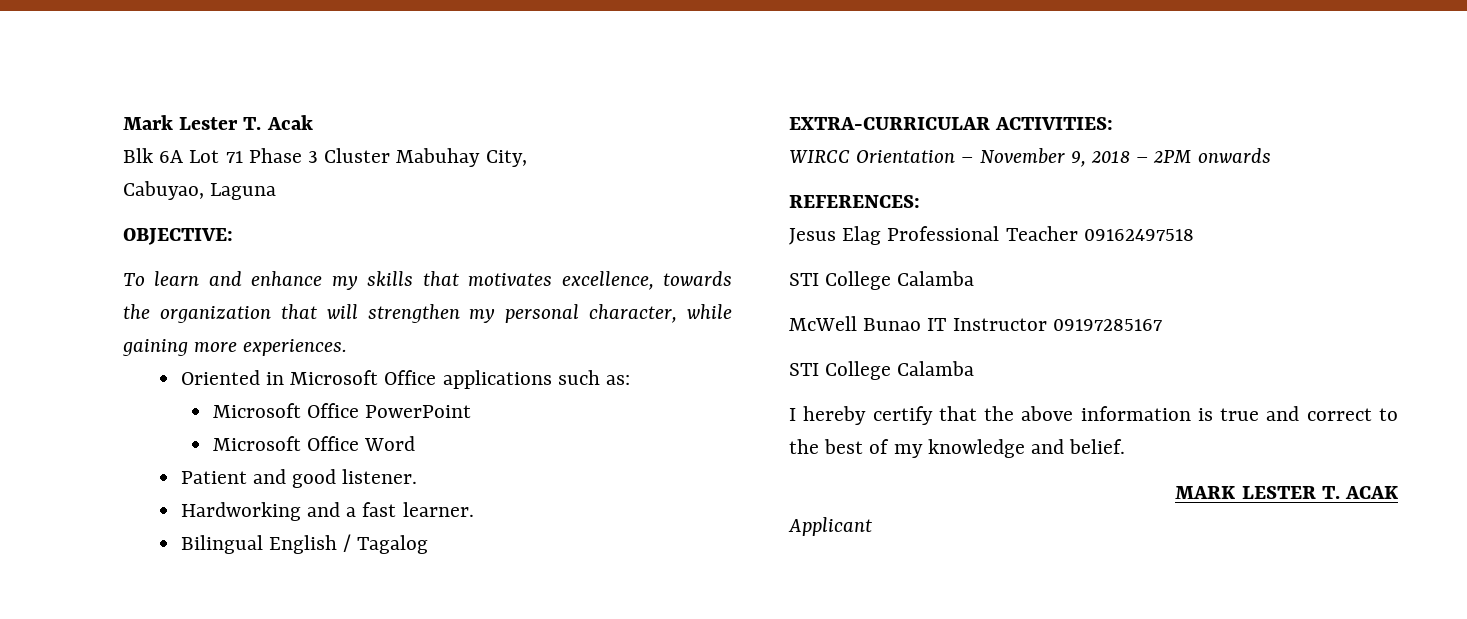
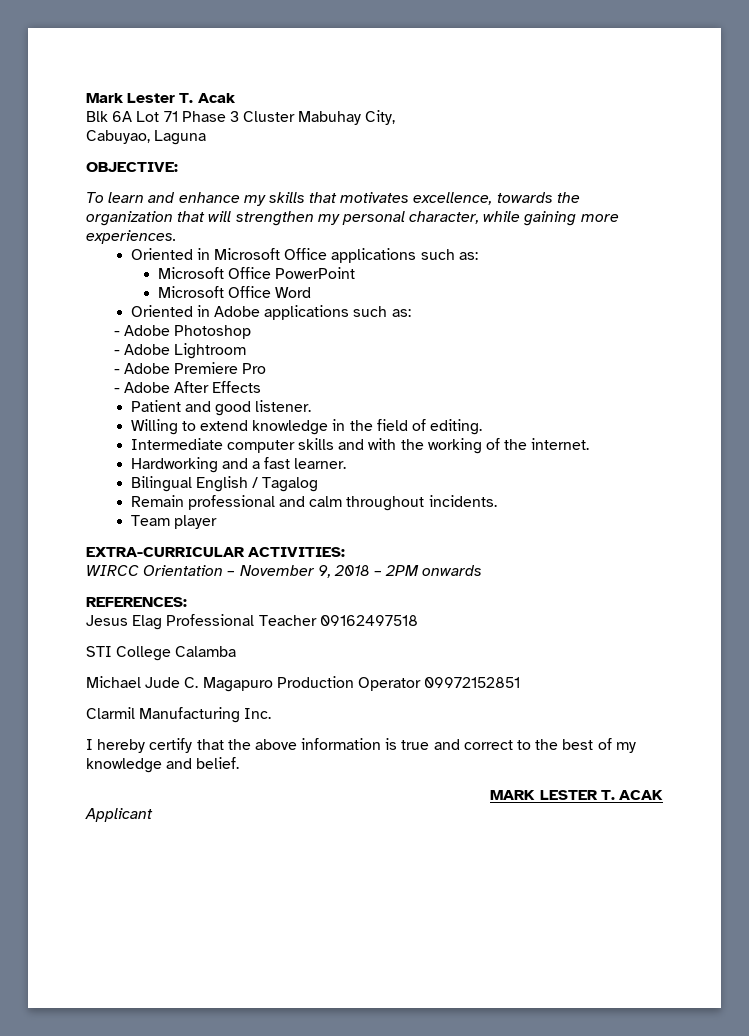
+ Oriented in Adobe applications such as:
+ - Adobe Photoshop
+ - Adobe Lightroom
+ - Adobe Premiere Pro
+ - Adobe After Effects
  Patient and good listener.
+ Willing to extend knowledge in the field of editing.
+ Intermediate computer skills and with the working of the internet.
+ Remain professional and calm throughout incidents.
+ Team player
- McWell Bunao IT Instructor 09197285167
- STI College Calamba
+ Michael Jude C. Magapuro Production Operator 09972152851
+ Clarmil Manufacturing Inc.

